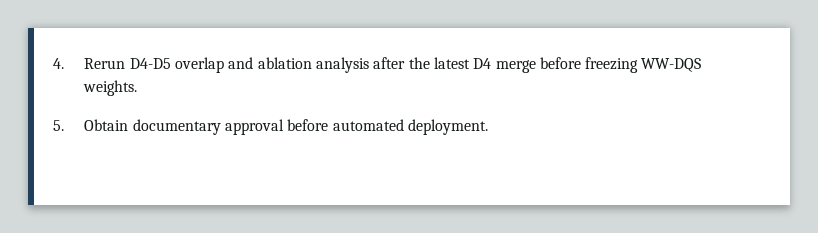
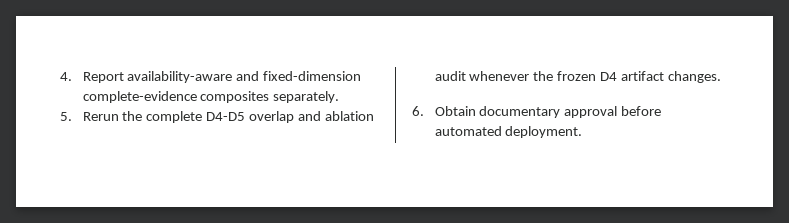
- 4. Rerun D4-D5 overlap and ablation analysis after the latest D4 merge before freezing WW-DQS weights.
- 5. Obtain documentary approval before automated deployment.
+ 4. Report availability-aware and fixed-dimension complete-evidence composites separately.
+ 5. Rerun the complete D4-D5 overlap and ablation audit whenever the frozen D4 artifact changes.
+ 6. Obtain documentary approval before automated deployment.

